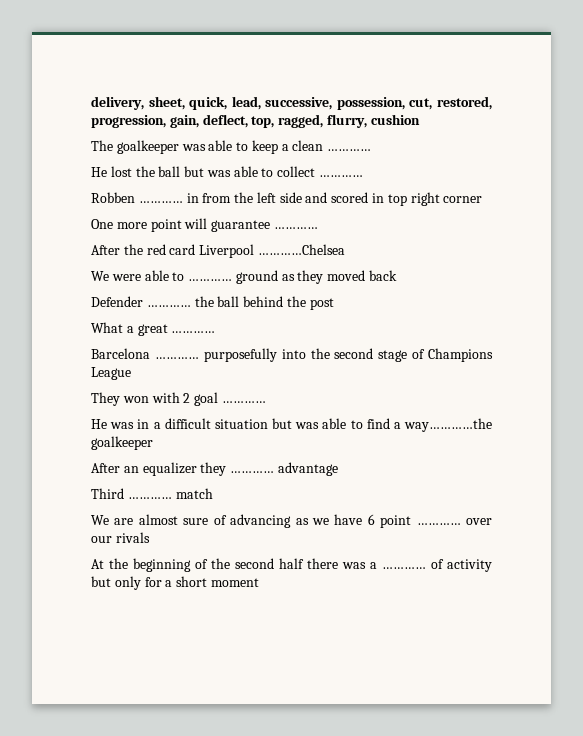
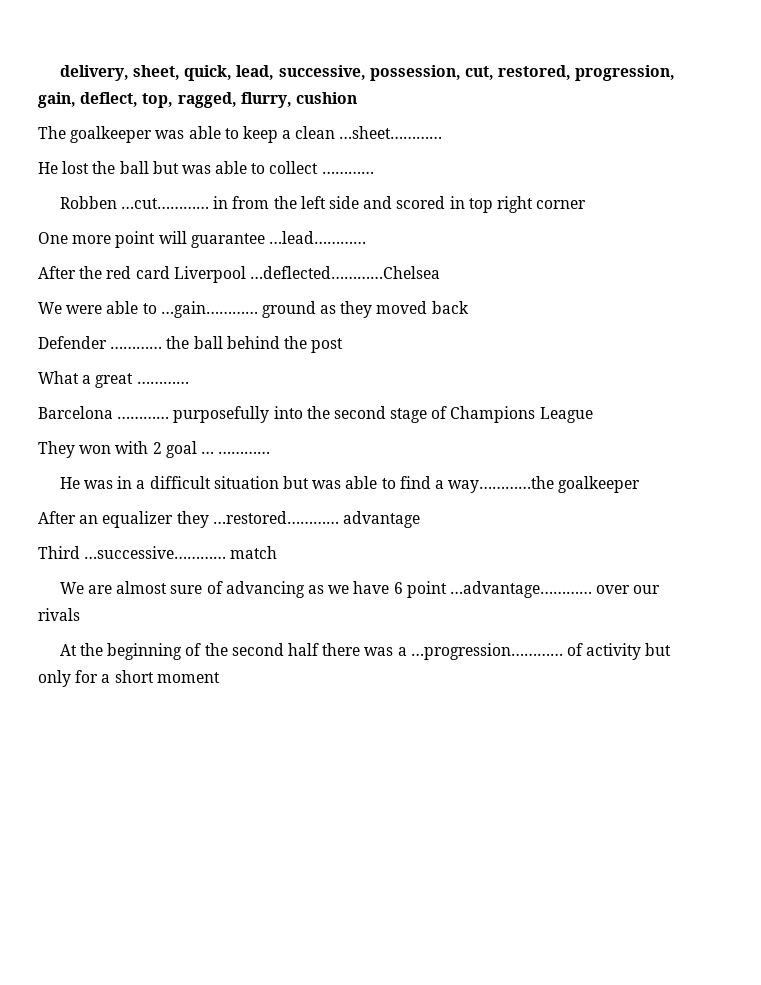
- The goalkeeper was able to keep a clean …………
+ The goalkeeper was able to keep a clean …sheet…………
- Robben ………… in from the left side and scored in top right corner
+ Robben …cut………… in from the left side and scored in top right corner
- One more point will guarantee …………
+ One more point will guarantee …lead…………
- After the red card Liverpool …………Chelsea
+ After the red card Liverpool …deflected…………Chelsea
- We were able to ………… ground as they moved back
+ We were able to …gain………… ground as they moved back
- They won with 2 goal …………
+ They won with 2 goal … …………
- After an equalizer they ………… advantage
+ After an equalizer they …restored………… advantage
- Third ………… match
+ Third …successive………… match
- We are almost sure of advancing as we have 6 point ………… over our rivals
+ We are almost sure of advancing as we have 6 point …advantage………… over our rivals
- At the beginning of the second half there was a ………… of activity but only for a short moment
+ At the beginning of the second half there was a …progression………… of activity but only for a short moment

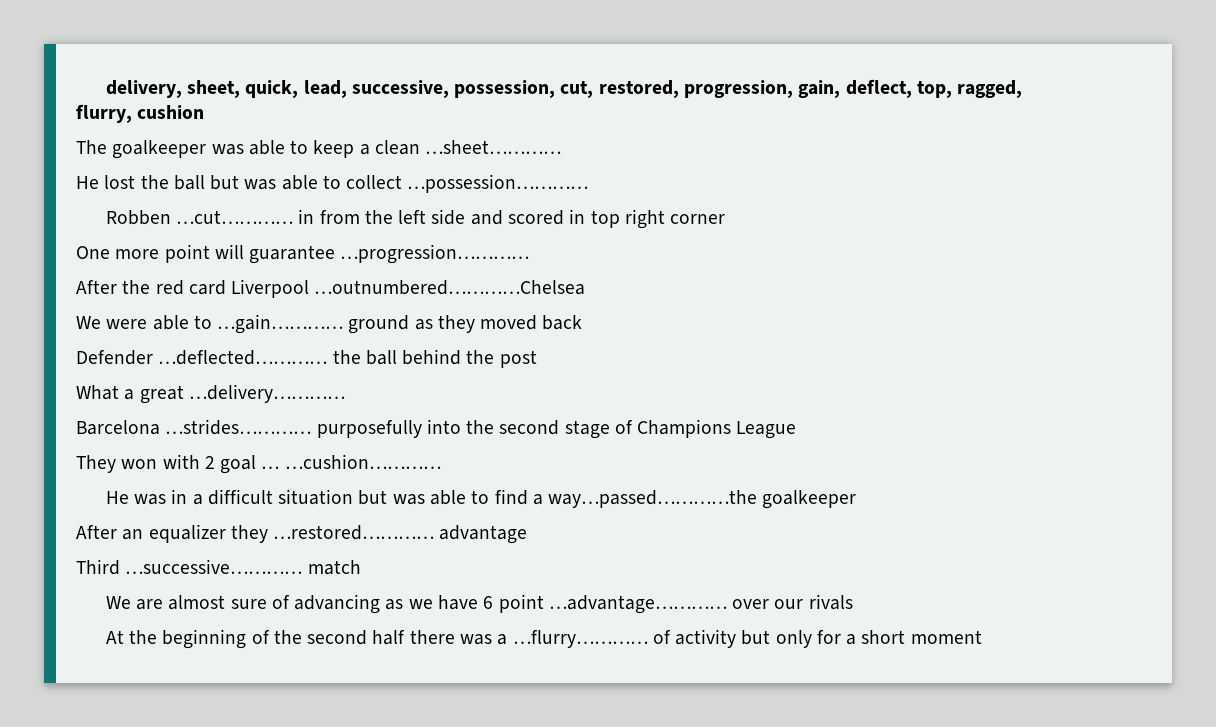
- He lost the ball but was able to collect …………
+ He lost the ball but was able to collect …possession…………
- One more point will guarantee …lead…………
+ One more point will guarantee …progression…………
- After the red card Liverpool …deflected…………Chelsea
+ After the red card Liverpool …outnumbered…………Chelsea
- Defender ………… the ball behind the post
+ Defender …deflected………… the ball behind the post
- What a great …………
+ What a great …delivery…………
- Barcelona ………… purposefully into the second stage of Champions League
+ Barcelona …strides………… purposefully into the second stage of Champions League
- They won with 2 goal … …………
+ They won with 2 goal … …cushion…………
- He was in a difficult situation but was able to find a way…………the goalkeeper
+ He was in a difficult situation but was able to find a way…passed…………the goalkeeper
- At the beginning of the second half there was a …progression………… of activity but only for a short moment
+ At the beginning of the second half there was a …flurry………… of activity but only for a short moment

